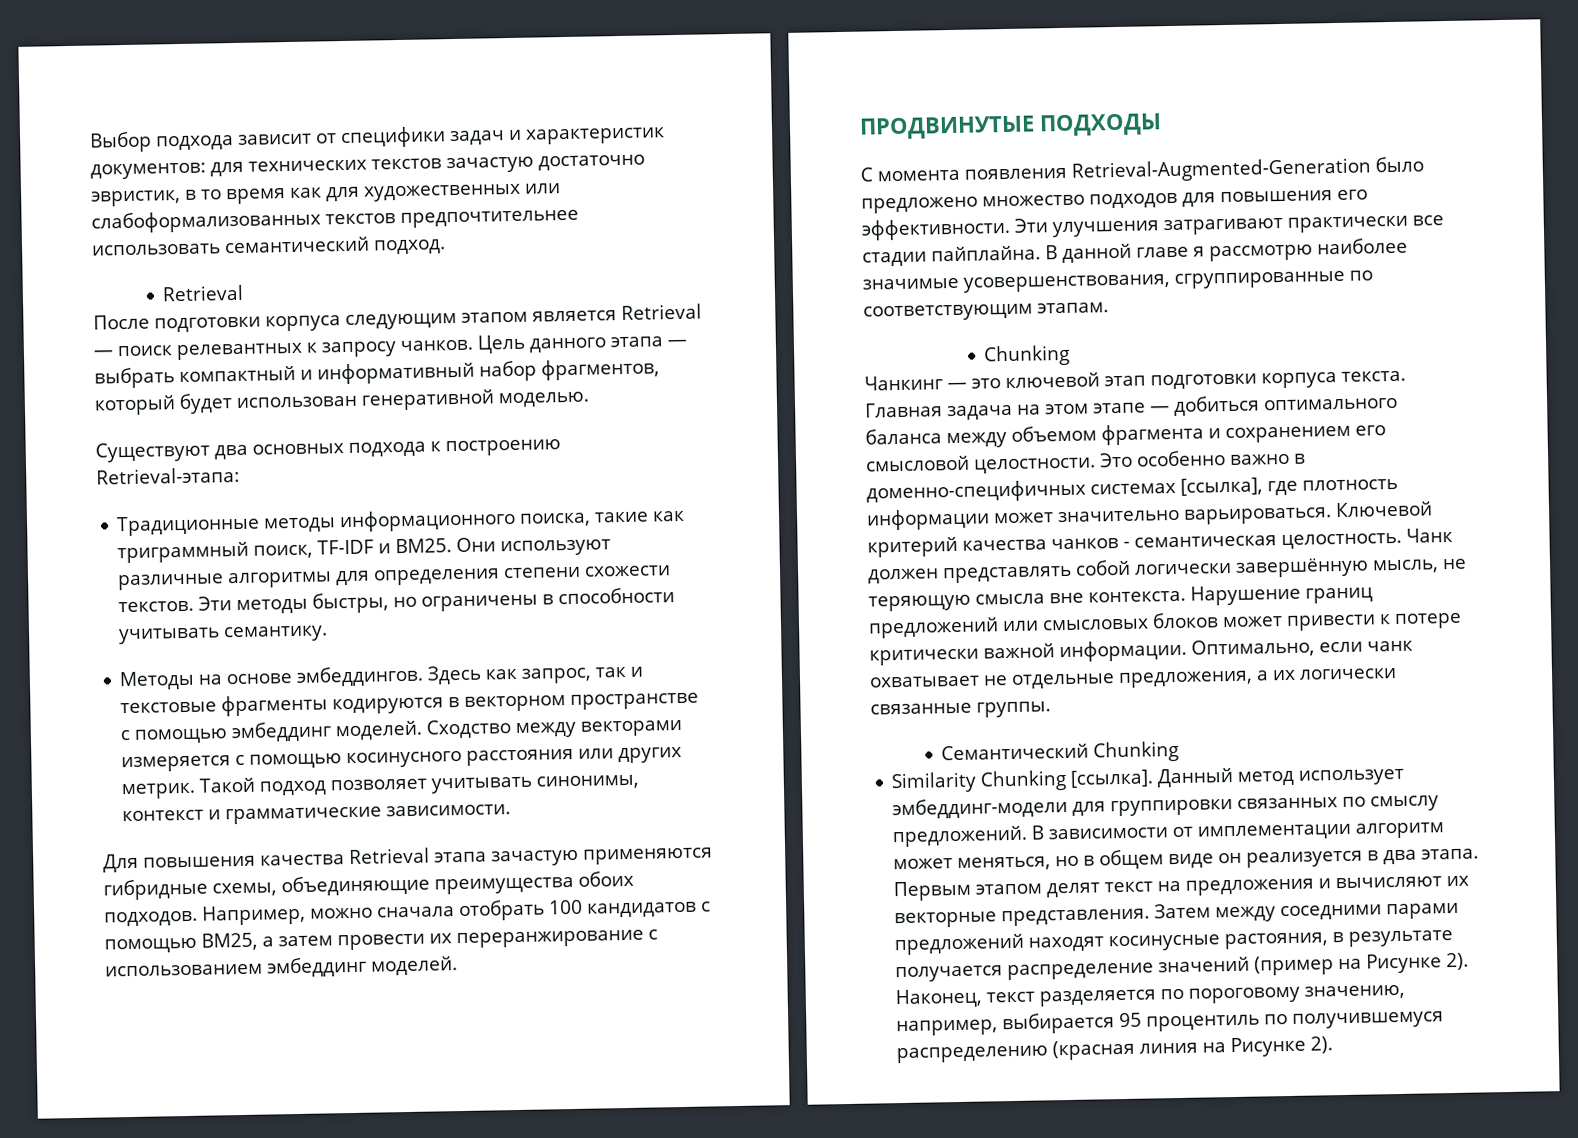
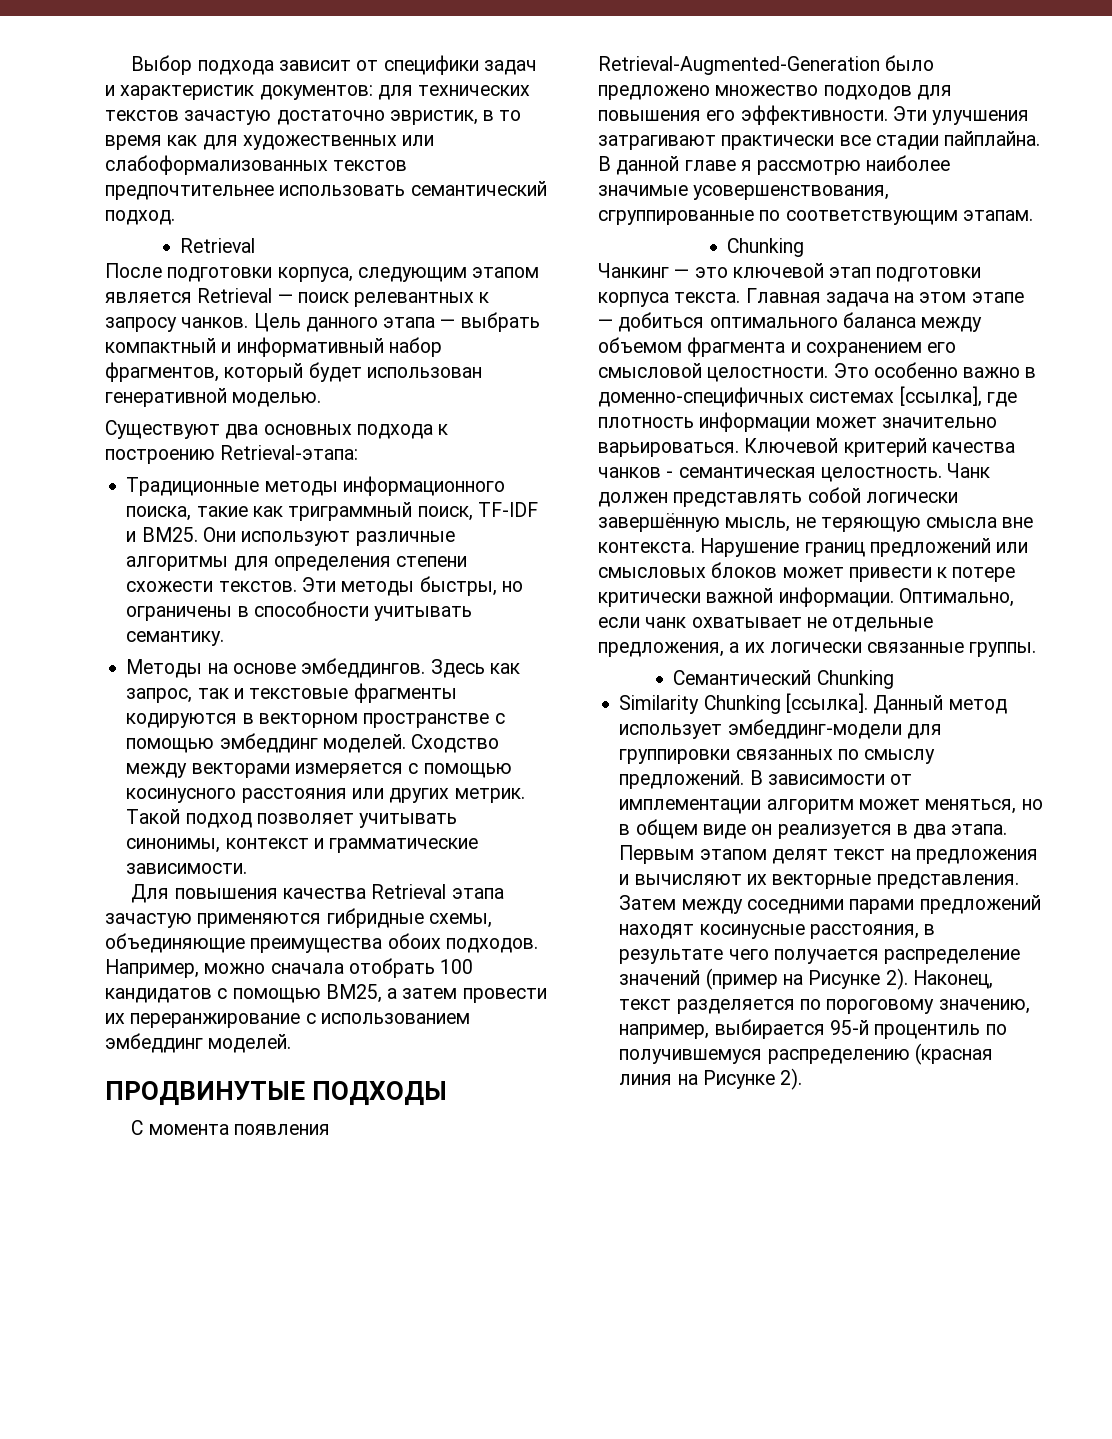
- После подготовки корпуса следующим этапом является Retrieval — поиск релевантных к запросу чанков.
+ После подготовки корпуса, следующим этапом является Retrieval — поиск релевантных к запросу чанков.
- Затем между соседними парами предложений находят косинусные растояния, в результате получается распределение значений (пример на Рисунке 2).
+ Затем между соседними парами предложений находят косинусные расстояния, в результате чего получается распределение значений (пример на Рисунке 2).
- Наконец, текст разделяется по пороговому значению, например, выбирается 95 процентиль по получившемуся распределению (красная линия на Рисунке 2).
+ Наконец, текст разделяется по пороговому значению, например, выбирается 95-й процентиль по получившемуся распределению (красная линия на Рисунке 2).

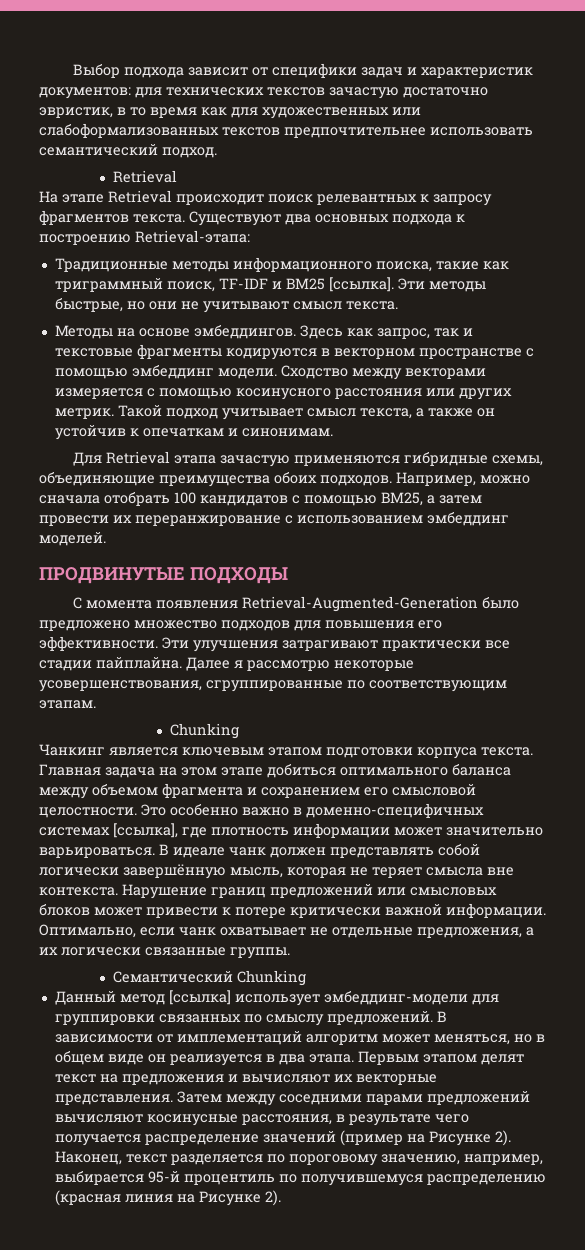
- После подготовки корпуса, следующим этапом является Retrieval — поиск релевантных к запросу чанков. Цель данного этапа — выбрать компактный и информативный набор фрагментов, который будет использован генеративной моделью.
- Существуют два основных подхода к построению Retrieval-этапа:
+ На этапе Retrieval происходит поиск релевантных к запросу фрагментов текста. Существуют два основных подхода к построению Retrieval-этапа:
- Традиционные методы информационного поиска, такие как триграммный поиск, TF-IDF и BM25. Они используют различные алгоритмы для определения степени схожести текстов. Эти методы быстры, но ограничены в способности учитывать семантику.
+ Традиционные методы информационного поиска, такие как триграммный поиск, TF-IDF и BM25 [ссылка]. Эти методы быстрые, но они не учитывают смысл текста.
- Здесь как запрос, так и текстовые фрагменты кодируются в векторном пространстве с помощью эмбеддинг моделей.
+ Здесь как запрос, так и текстовые фрагменты кодируются в векторном пространстве с помощью эмбеддинг модели.
- Такой подход позволяет учитывать синонимы, контекст и грамматические зависимости.
+ Такой подход учитывает смысл текста, а также он устойчив к опечаткам и синонимам.
- Для повышения качества Retrieval этапа зачастую применяются гибридные схемы, объединяющие преимущества обоих подходов.
+ Для Retrieval этапа зачастую применяются гибридные схемы, объединяющие преимущества обоих подходов.
- В данной главе я рассмотрю наиболее значимые усовершенствования, сгруппированные по соответствующим этапам.
+ Далее я рассмотрю некоторые усовершенствования, сгруппированные по соответствующим этапам.
- Чанкинг — это ключевой этап подготовки корпуса текста.
+ Чанкинг является ключевым этапом подготовки корпуса текста.
- Главная задача на этом этапе — добиться оптимального баланса между объемом фрагмента и сохранением его смысловой целостности.
+ Главная задача на этом этапе добиться оптимального баланса между объемом фрагмента и сохранением его смысловой целостности.
- Ключевой критерий качества чанков - семантическая целостность. Чанк должен представлять собой логически завершённую мысль, не теряющую смысла вне контекста.
+ В идеале чанк должен представлять собой логически завершённую мысль, которая не теряет смысла вне контекста.
- Similarity Chunking [ссылка]. Данный метод использует эмбеддинг-модели для группировки связанных по смыслу предложений.
+ Данный метод [ссылка] использует эмбеддинг-модели для группировки связанных по смыслу предложений.
- В зависимости от имплементации алгоритм может меняться, но в общем виде он реализуется в два этапа.
+ В зависимости от имплементаций алгоритм может меняться, но в общем виде он реализуется в два этапа.
- Затем между соседними парами предложений находят косинусные расстояния, в результате чего получается распределение значений (пример на Рисунке 2).
+ Затем между соседними парами предложений вычисляют косинусные расстояния, в результате чего получается распределение значений (пример на Рисунке 2).

